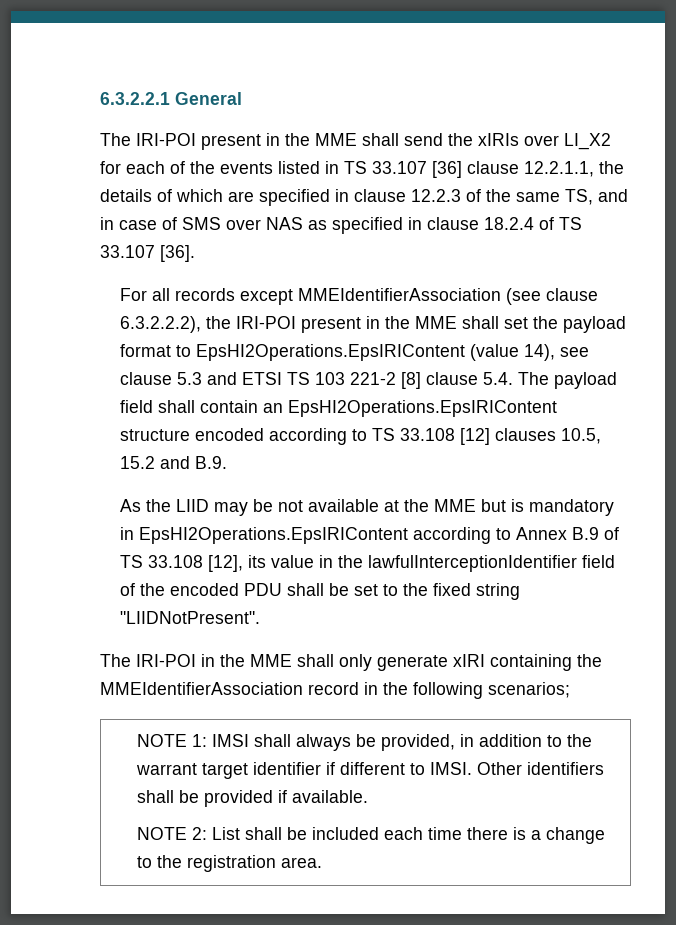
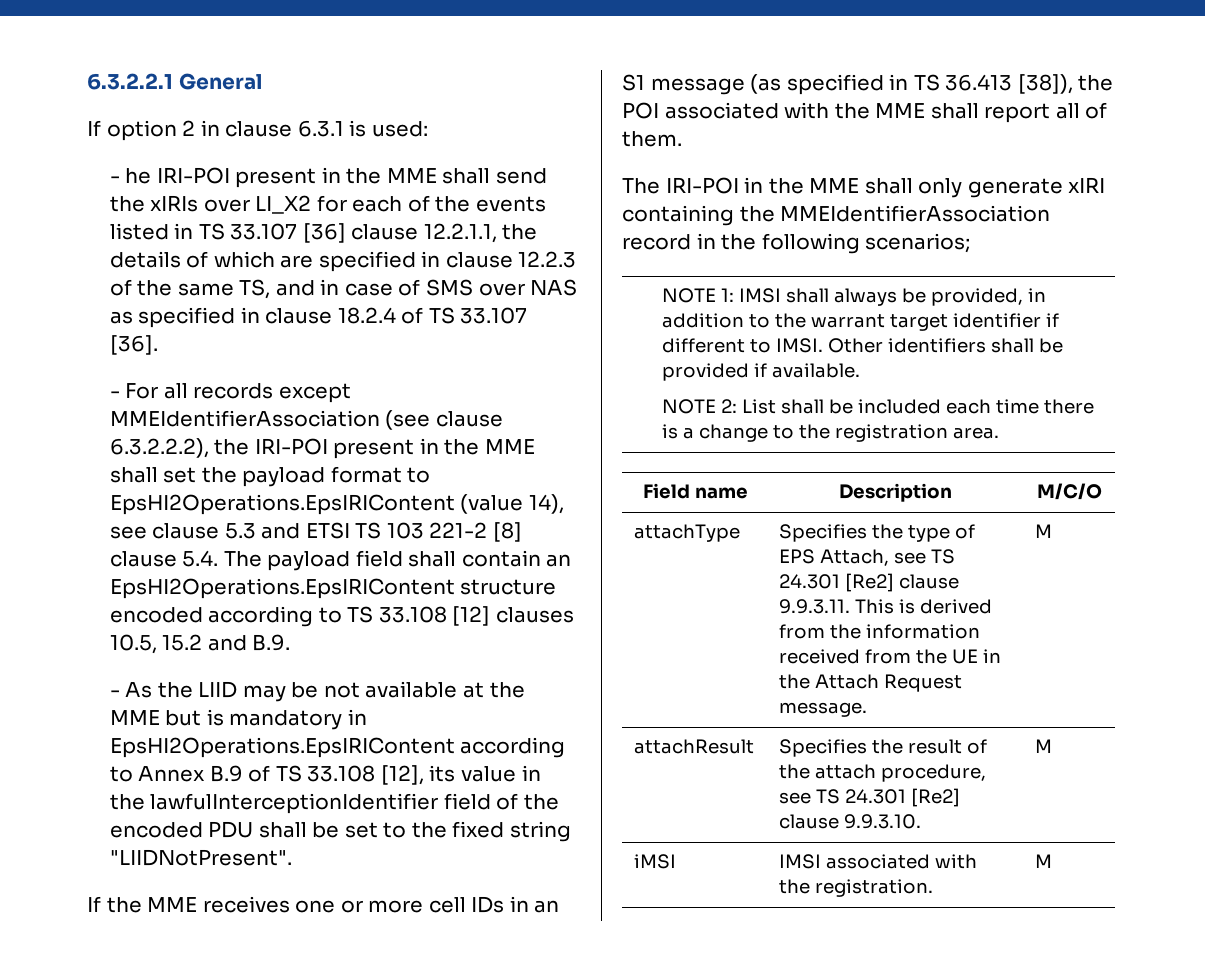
- The IRI-POI present in the MME shall send the xIRIs over LI_X2 for each of the events listed in TS 33.107 [36] clause 12.2.1.1, the details of which are specified in clause 12.2.3 of the same TS, and in case of SMS over NAS as specified in clause 18.2.4 of TS 33.107 [36].
+ If option 2 in clause 6.3.1 is used:
+ - he IRI-POI present in the MME shall send the xIRIs over LI_X2 for each of the events listed in TS 33.107 [36] clause 12.2.1.1, the details of which are specified in clause 12.2.3 of the same TS, and in case of SMS over NAS as specified in clause 18.2.4 of TS 33.107 [36].
- For all records except MMEIdentifierAssociation (see clause 6.3.2.2.2), the IRI-POI present in the MME shall set the payload format to EpsHI2Operations.EpsIRIContent (value 14), see clause 5.3 and ETSI TS 103 221-2 [8] clause 5.4. The payload field shall contain an EpsHI2Operations.EpsIRIContent structure encoded according to TS 33.108 [12] clauses 10.5, 15.2 and B.9.
+ - For all records except MMEIdentifierAssociation (see clause 6.3.2.2.2), the IRI-POI present in the MME shall set the payload format to EpsHI2Operations.EpsIRIContent (value 14), see clause 5.3 and ETSI TS 103 221-2 [8] clause 5.4. The payload field shall contain an EpsHI2Operations.EpsIRIContent structure encoded according to TS 33.108 [12] clauses 10.5, 15.2 and B.9.
- As the LIID may be not available at the MME but is mandatory in EpsHI2Operations.EpsIRIContent according to Annex B.9 of TS 33.108 [12], its value in the lawfulInterceptionIdentifier field of the encoded PDU shall be set to the fixed string "LIIDNotPresent".
+ - As the LIID may be not available at the MME but is mandatory in EpsHI2Operations.EpsIRIContent according to Annex B.9 of TS 33.108 [12], its value in the lawfulInterceptionIdentifier field of the encoded PDU shall be set to the fixed string "LIIDNotPresent".
+ If the MME receives one or more cell IDs in an S1 message (as specified in TS 36.413 [38]), the POI associated with the MME shall report all of them.
+ Field name | Description | M/C/O
+ attachType | Specifies the type of EPS Attach, see TS 24.301 [Re2] clause 9.9.3.11. This is derived from the information received from the UE in the Attach Request message. | M
+ attachResult | Specifies the result of the attach procedure, see TS 24.301 [Re2] clause 9.9.3.10. | M
+ iMSI | IMSI associated with the registration. | M

